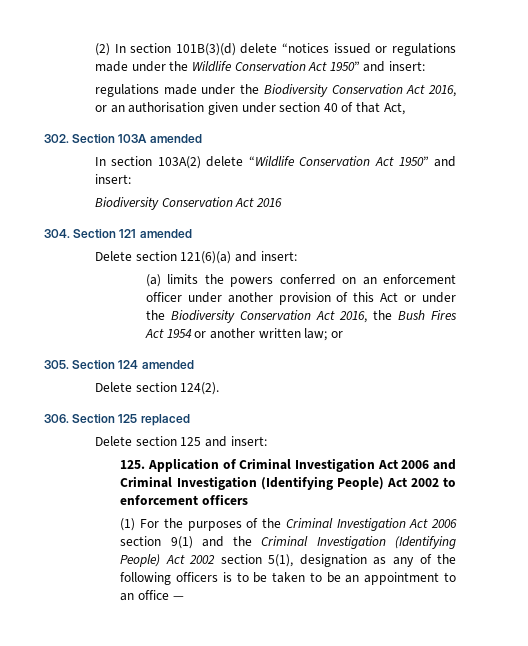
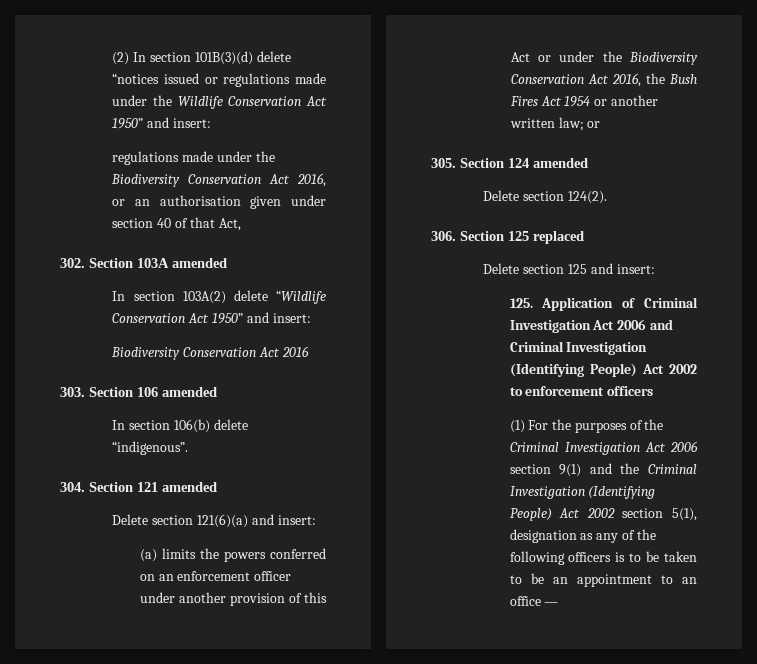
+ 303. Section 106 amended
+ In section 106(b) delete “indigenous”.

